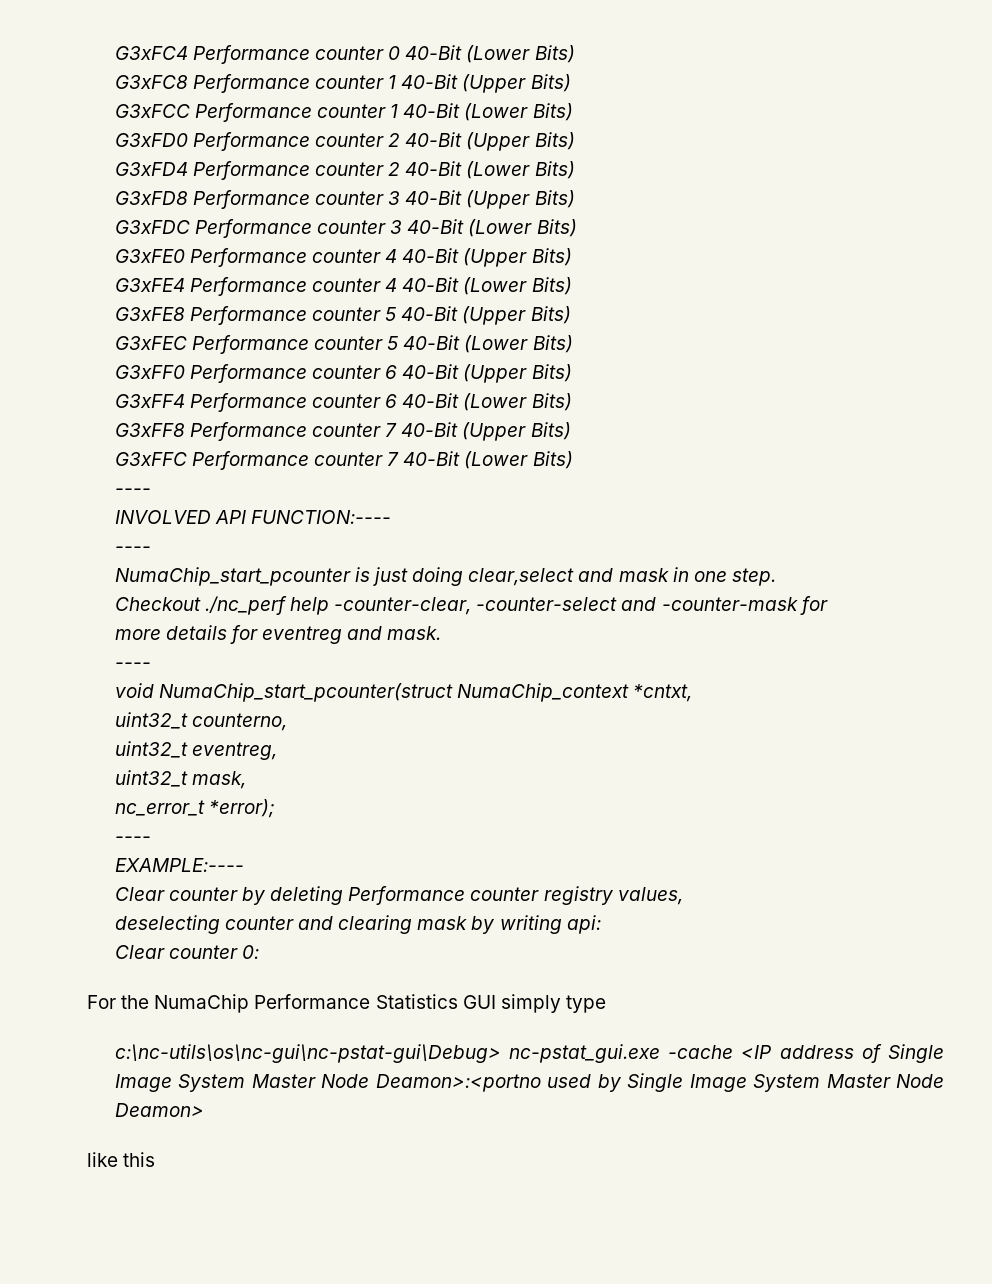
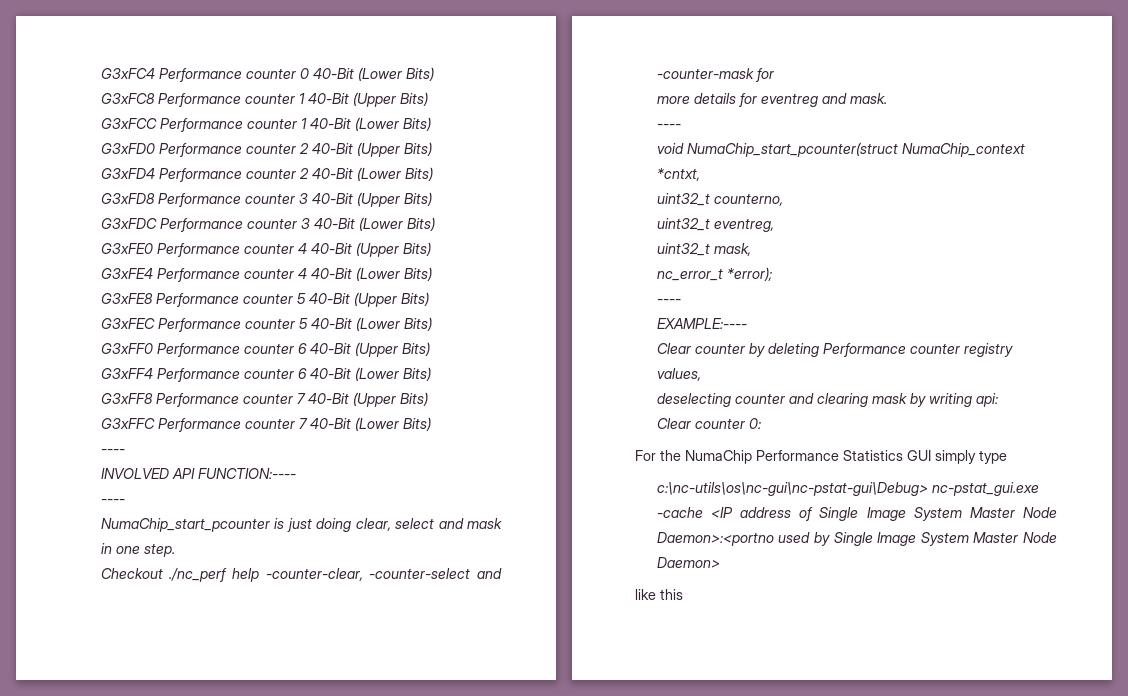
- NumaChip_start_pcounter is just doing clear,select and mask in one step.
+ NumaChip_start_pcounter is just doing clear, select and mask in one step.
- c:\nc-utils\os\nc-gui\nc-pstat-gui\Debug> nc-pstat_gui.exe -cache <IP address of Single Image System Master Node Deamon>:<portno used by Single Image System Master Node Deamon>
+ c:\nc-utils\os\nc-gui\nc-pstat-gui\Debug> nc-pstat_gui.exe -cache <IP address of Single Image System Master Node Daemon>:<portno used by Single Image System Master Node Daemon>

